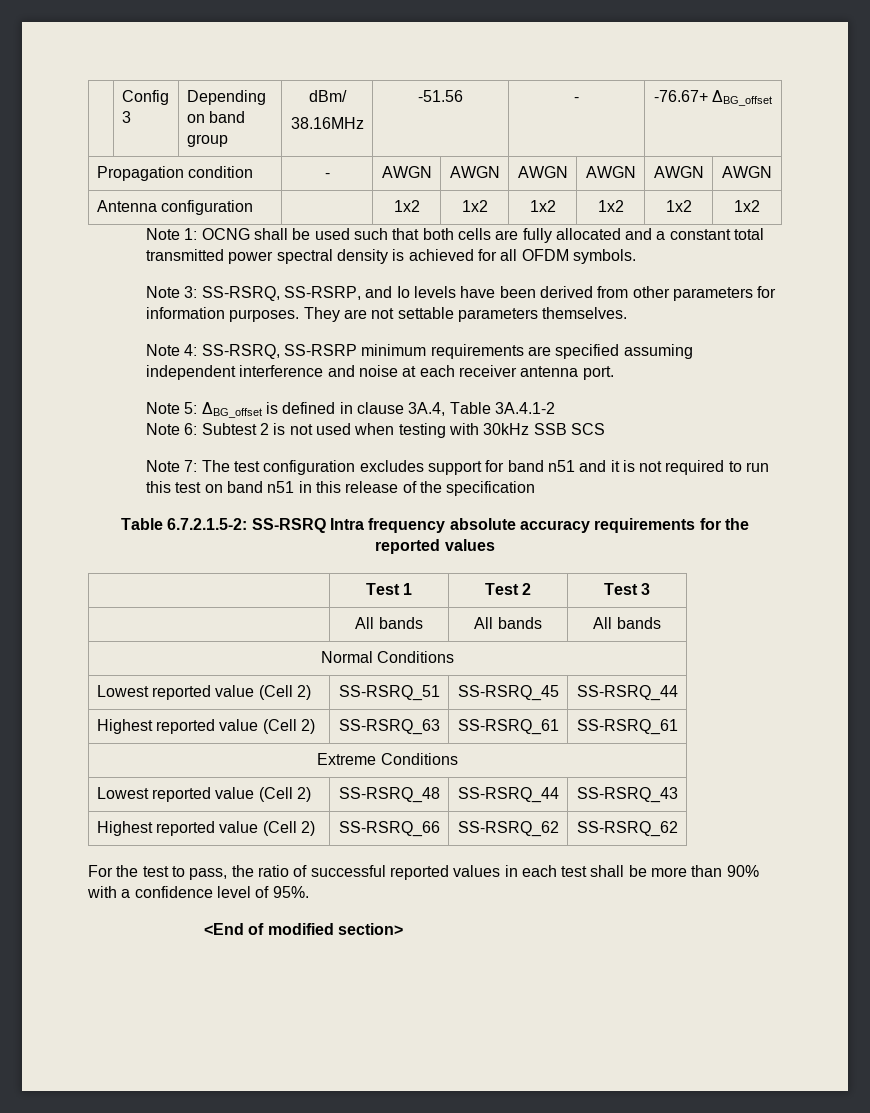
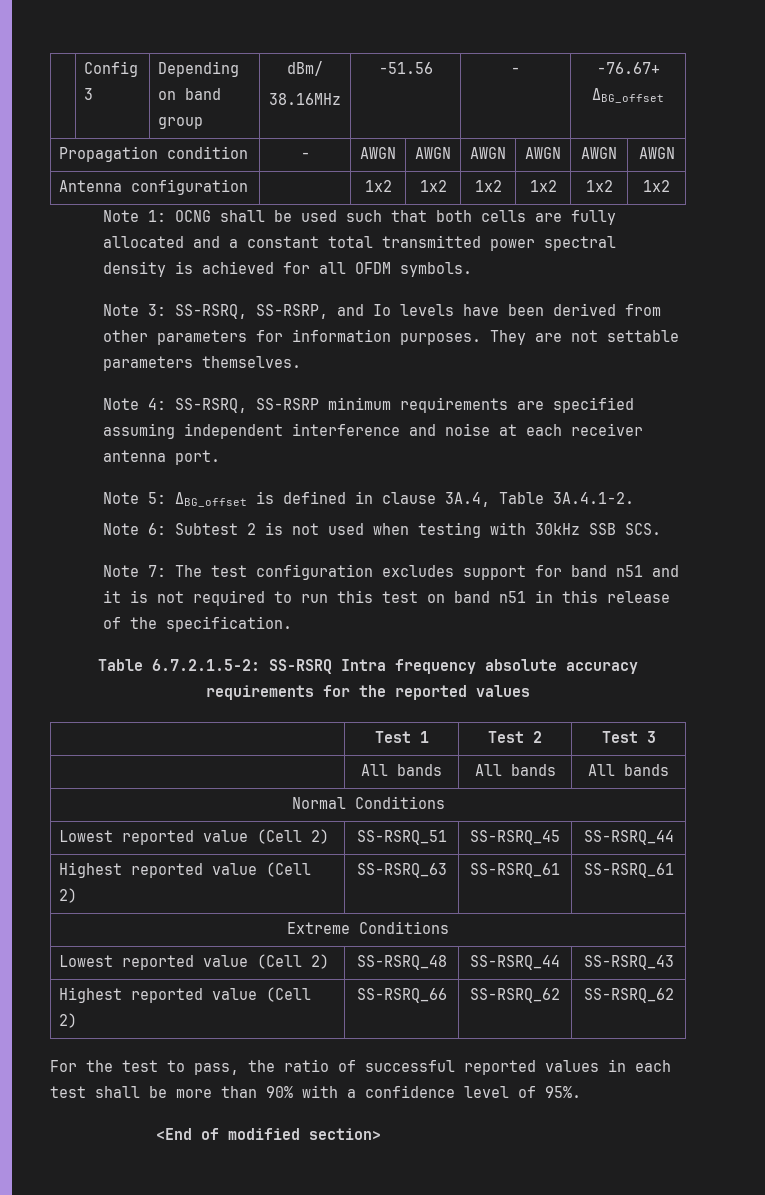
- Note 5: ΔBG_offset is defined in clause 3A.4, Table 3A.4.1-2
+ Note 5: ΔBG_offset is defined in clause 3A.4, Table 3A.4.1-2.
- Note 6: Subtest 2 is not used when testing with 30kHz SSB SCS
+ Note 6: Subtest 2 is not used when testing with 30kHz SSB SCS.
- Note 7: The test configuration excludes support for band n51 and it is not required to run this test on band n51 in this release of the specification
+ Note 7: The test configuration excludes support for band n51 and it is not required to run this test on band n51 in this release of the specification.

